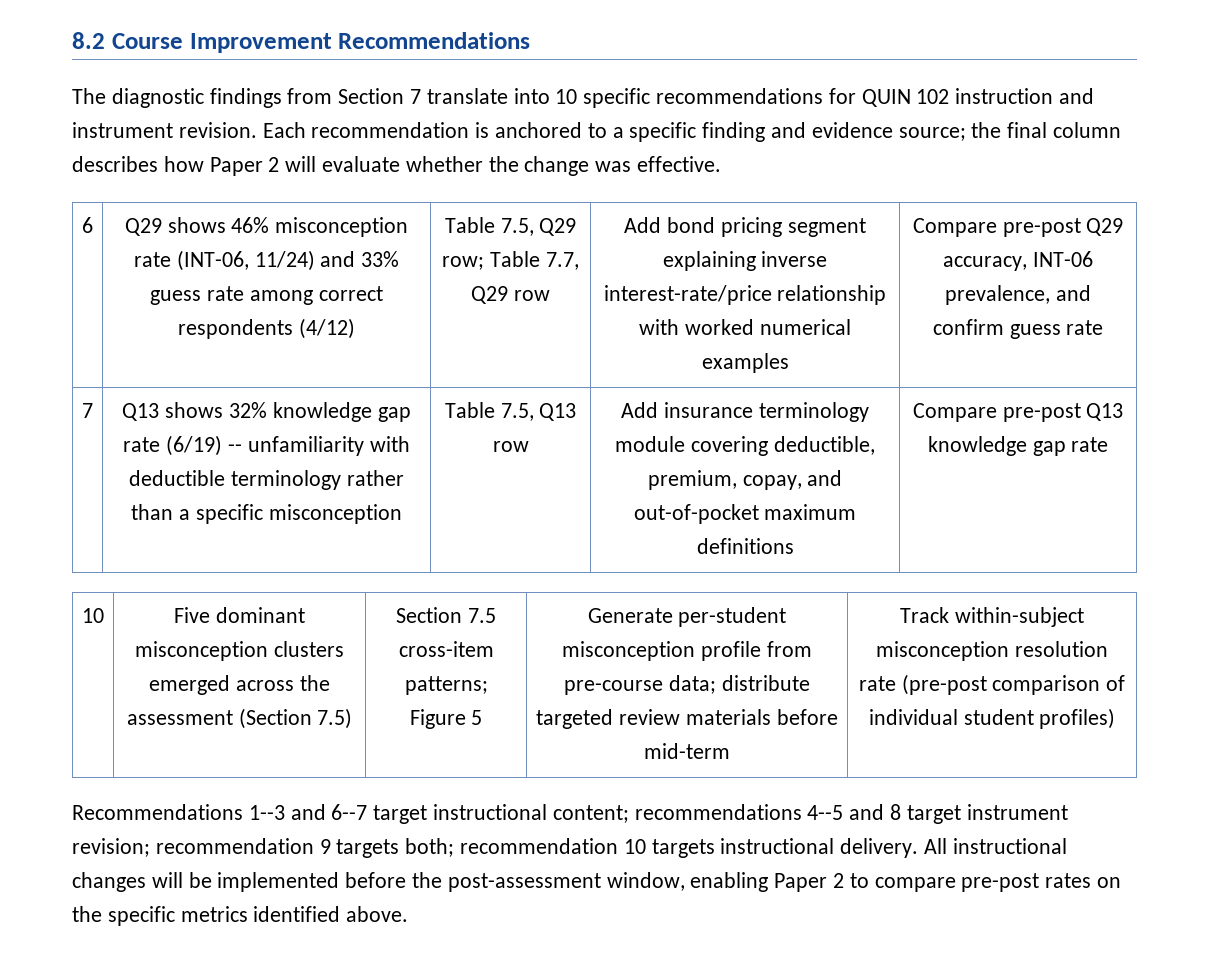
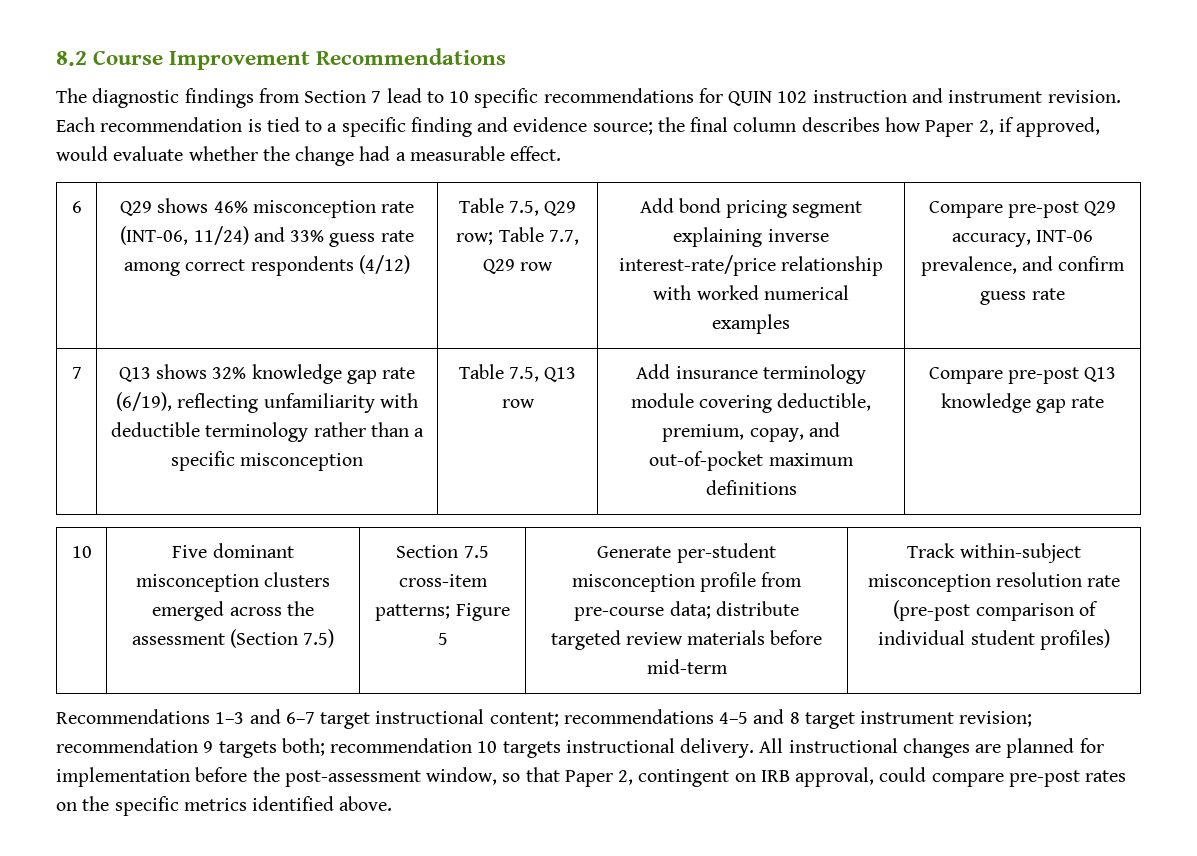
- The diagnostic findings from Section 7 translate into 10 specific recommendations for QUIN 102 instruction and instrument revision.
+ The diagnostic findings from Section 7 lead to 10 specific recommendations for QUIN 102 instruction and instrument revision.
- Each recommendation is anchored to a specific finding and evidence source; the final column describes how Paper 2 will evaluate whether the change was effective.
+ Each recommendation is tied to a specific finding and evidence source; the final column describes how Paper 2, if approved, would evaluate whether the change had a measurable effect.
- 7 | Q13 shows 32% knowledge gap rate (6/19) -- unfamiliarity with deductible terminology rather than a specific misconception | Table 7.5, Q13 row | Add insurance terminology module covering deductible, premium, copay, and out-of-pocket maximum definitions | Compare pre-post Q13 knowledge gap rate
+ 7 | Q13 shows 32% knowledge gap rate (6/19), reflecting unfamiliarity with deductible terminology rather than a specific misconception | Table 7.5, Q13 row | Add insurance terminology module covering deductible, premium, copay, and out-of-pocket maximum definitions | Compare pre-post Q13 knowledge gap rate
- Recommendations 1--3 and 6--7 target instructional content; recommendations 4--5 and 8 target instrument revision; recommendation 9 targets both; recommendation 10 targets instructional delivery.
+ Recommendations 1–3 and 6–7 target instructional content; recommendations 4–5 and 8 target instrument revision; recommendation 9 targets both; recommendation 10 targets instructional delivery.
- All instructional changes will be implemented before the post-assessment window, enabling Paper 2 to compare pre-post rates on the specific metrics identified above.
+ All instructional changes are planned for implementation before the post-assessment window, so that Paper 2, contingent on IRB approval, could compare pre-post rates on the specific metrics identified above.

